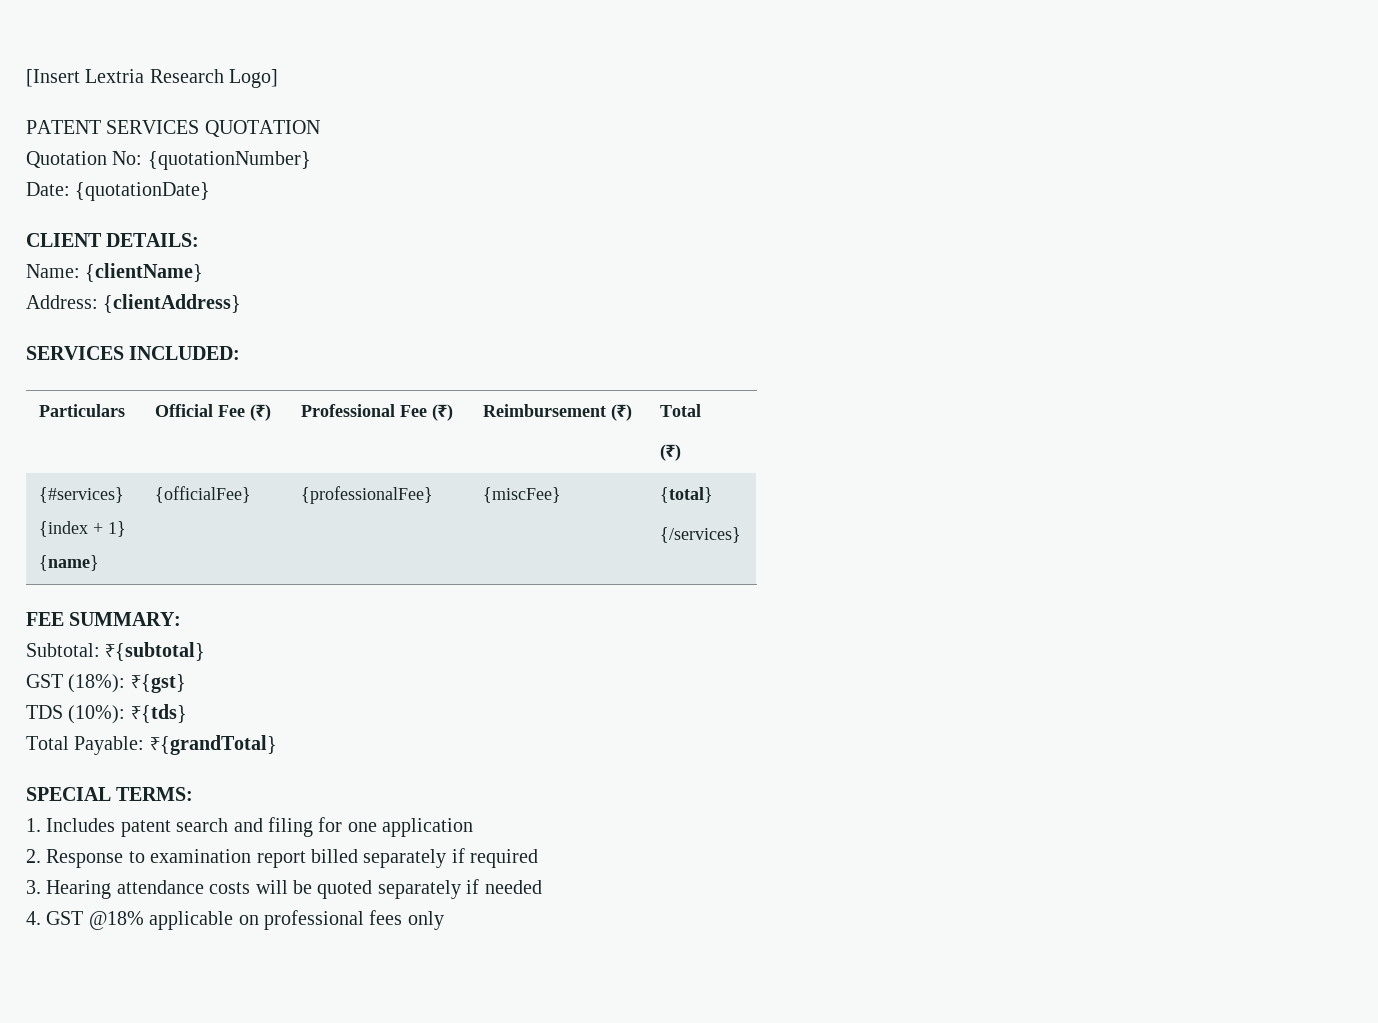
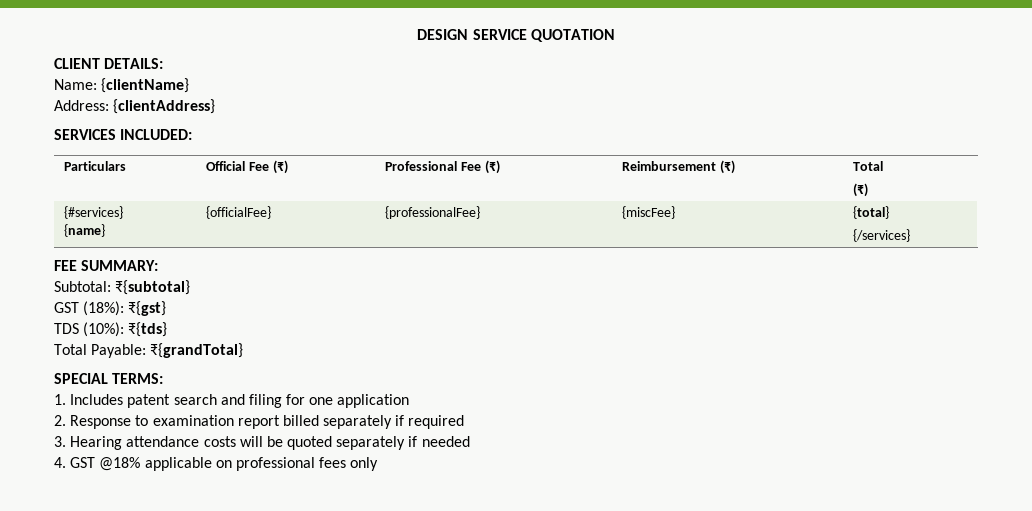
- [Insert Lextria Research Logo]
- PATENT SERVICES QUOTATION
- Quotation No: {quotationNumber}
- Date: {quotationDate}
+ DESIGN SERVICE QUOTATION
  {#services}
- {index + 1}

